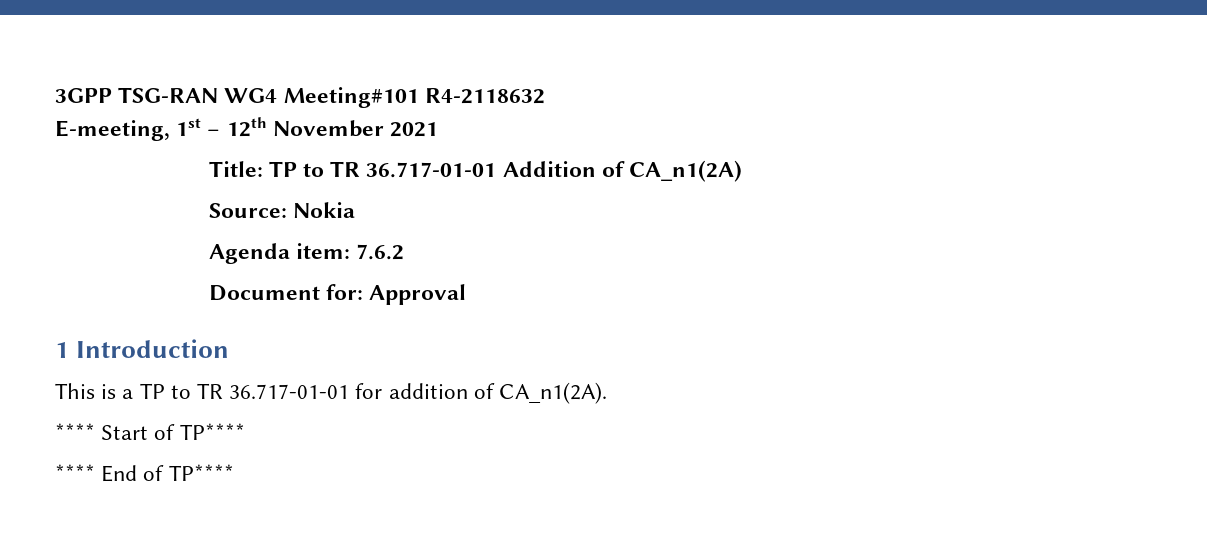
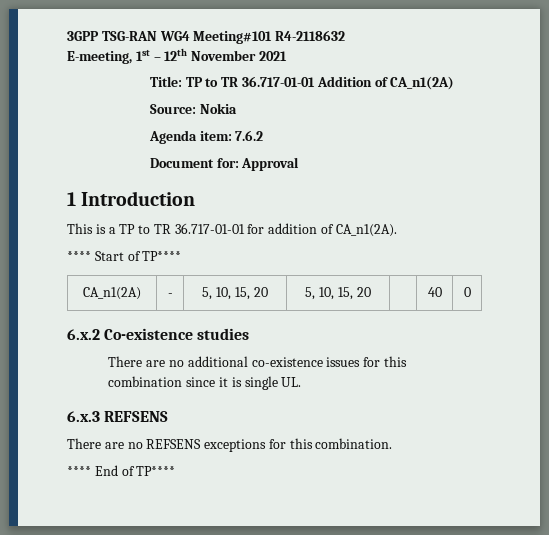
+ CA_n1(2A) | - | 5, 10, 15, 20 | 5, 10, 15, 20 | | 40 | 0
+ 6.x.2 Co-existence studies
+ There are no additional co-existence issues for this combination since it is single UL.
+ 6.x.3 REFSENS
+ There are no REFSENS exceptions for this combination.

